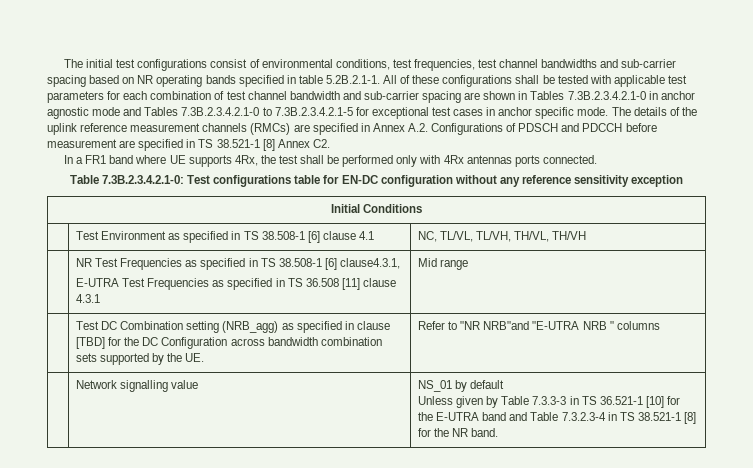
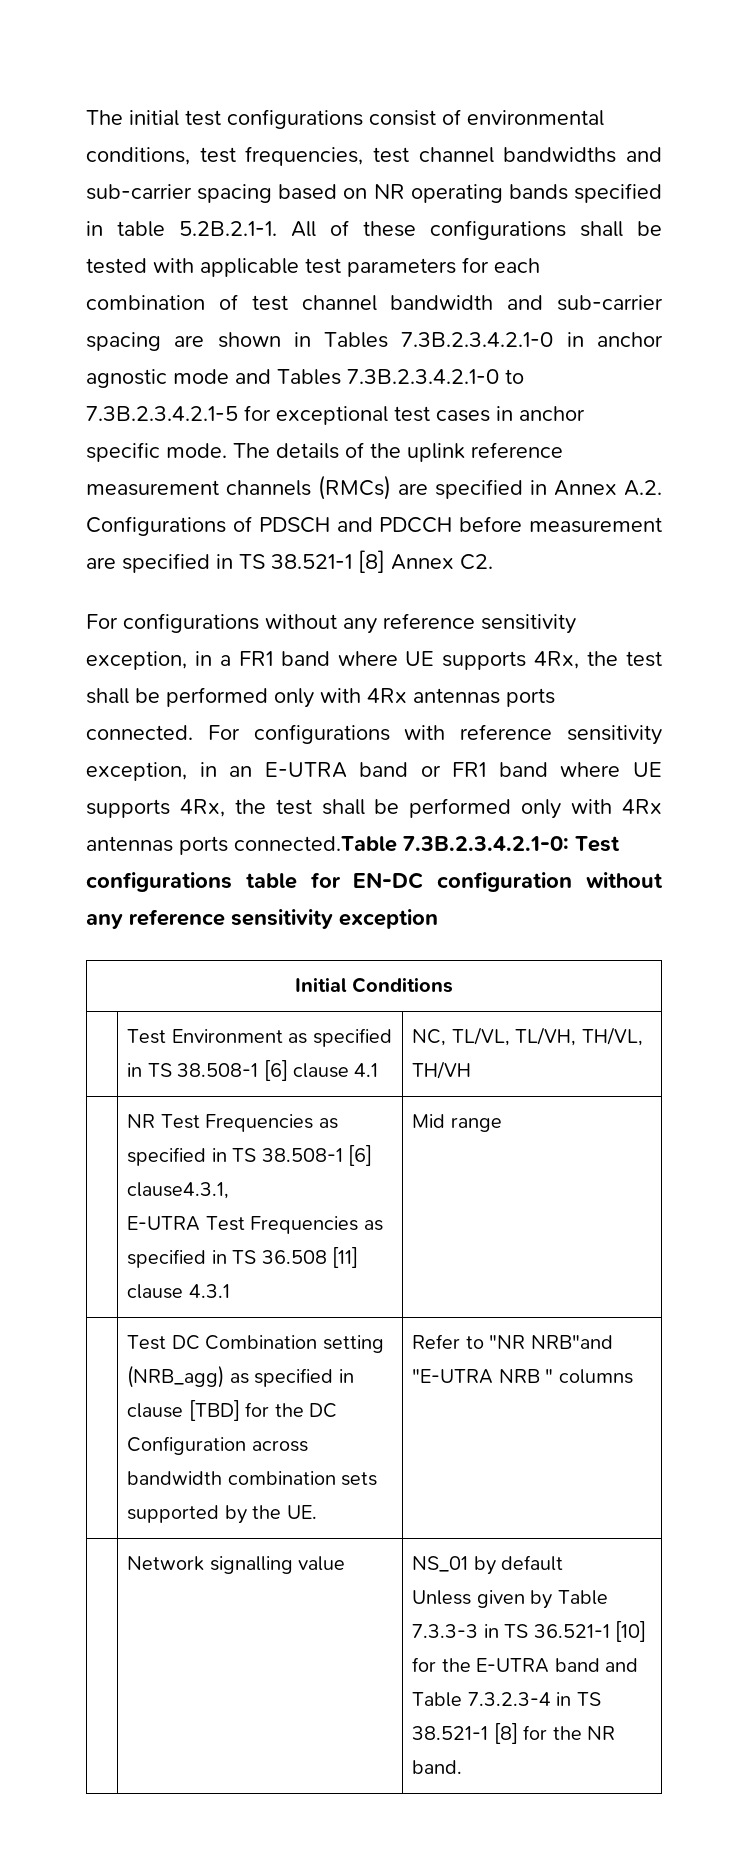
- In a FR1 band where UE supports 4Rx, the test shall be performed only with 4Rx antennas ports connected.
- Table 7.3B.2.3.4.2.1-0: Test configurations table for EN-DC configuration without any reference sensitivity exception
+ For configurations without any reference sensitivity exception, in a FR1 band where UE supports 4Rx, the test shall be performed only with 4Rx antennas ports connected. For configurations with reference sensitivity exception, in an E-UTRA band or FR1 band where UE supports 4Rx, the test shall be performed only with 4Rx antennas ports connected.Table 7.3B.2.3.4.2.1-0: Test configurations table for EN-DC configuration without any reference sensitivity exception

